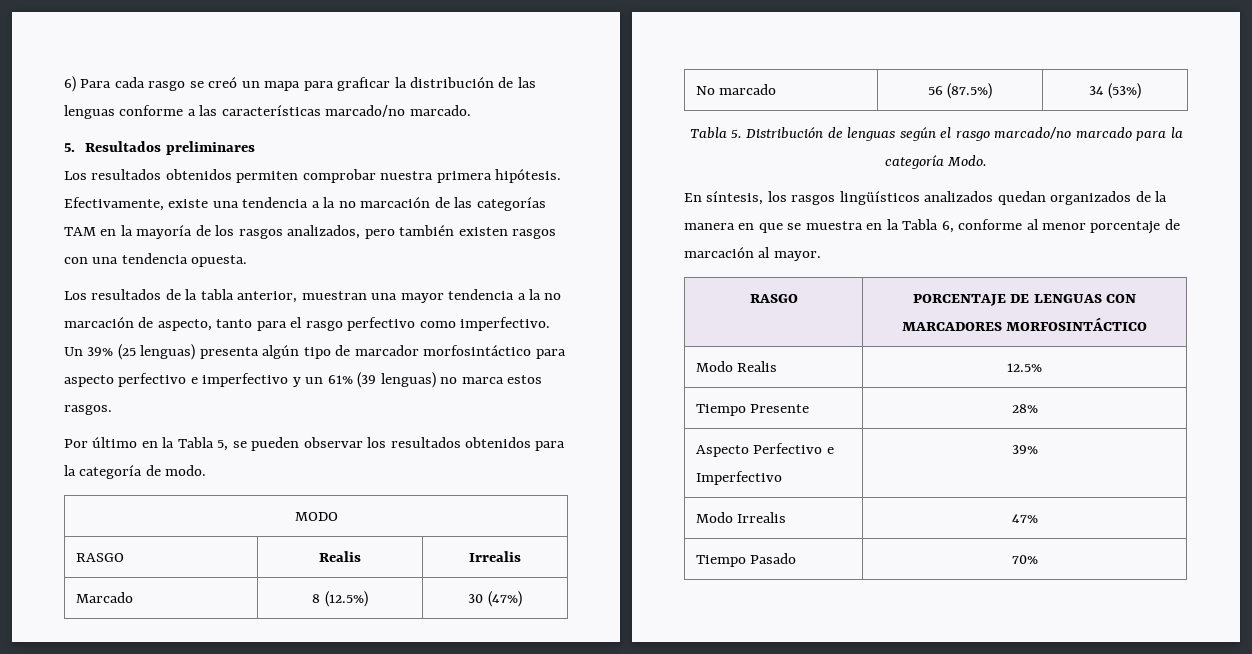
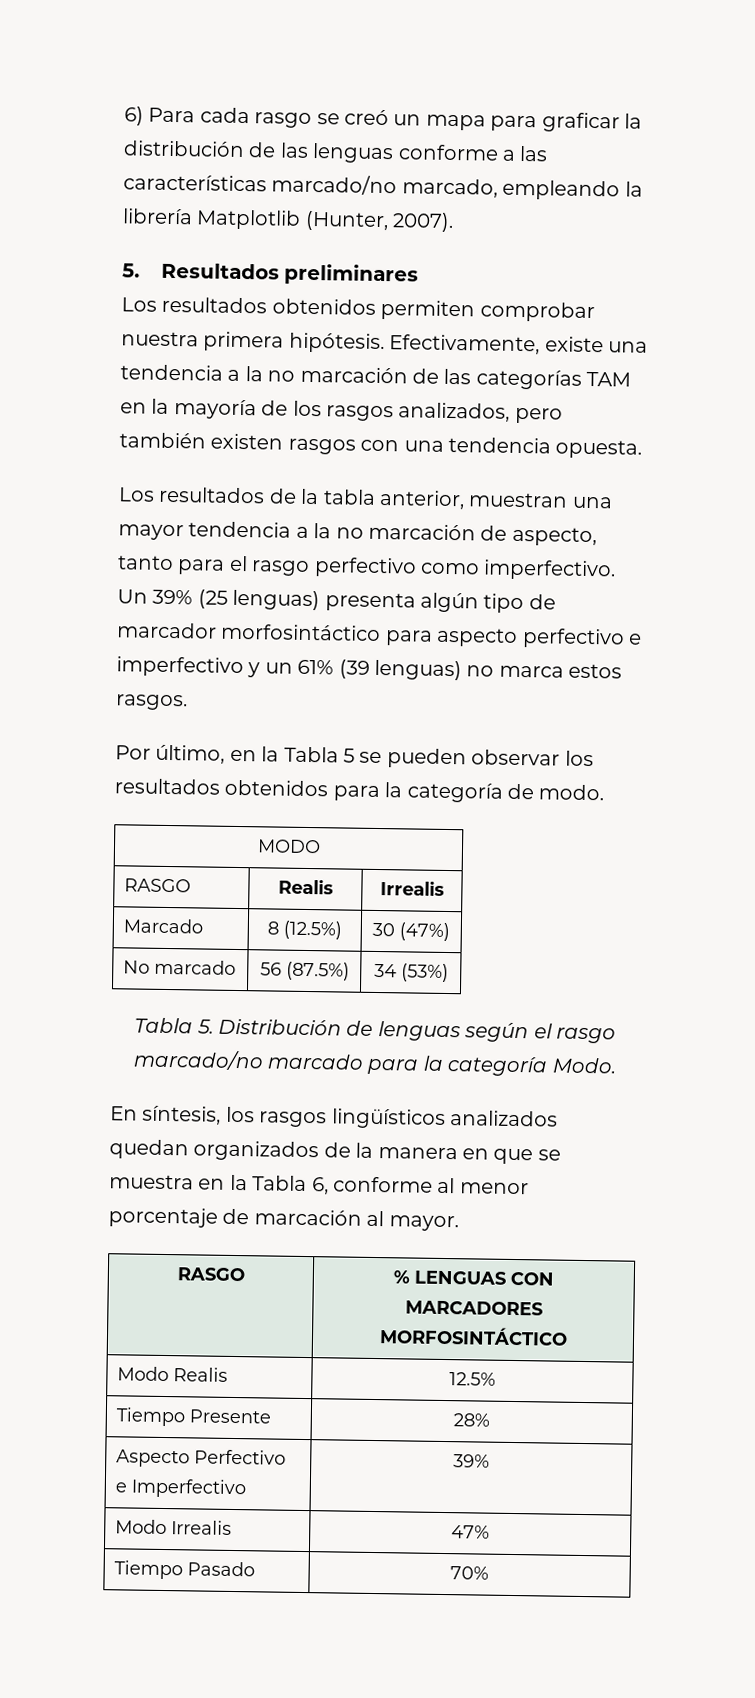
- 6) Para cada rasgo se creó un mapa para graficar la distribución de las lenguas conforme a las características marcado/no marcado.
+ 6) Para cada rasgo se creó un mapa para graficar la distribución de las lenguas conforme a las características marcado/no marcado, empleando la librería Matplotlib (Hunter, 2007).
- Por último en la Tabla 5, se pueden observar los resultados obtenidos para la categoría de modo.
+ Por último, en la Tabla 5 se pueden observar los resultados obtenidos para la categoría de modo.
- RASGO | PORCENTAJE DE LENGUAS CON MARCADORES MORFOSINTÁCTICO
+ RASGO | % LENGUAS CON MARCADORES MORFOSINTÁCTICO

